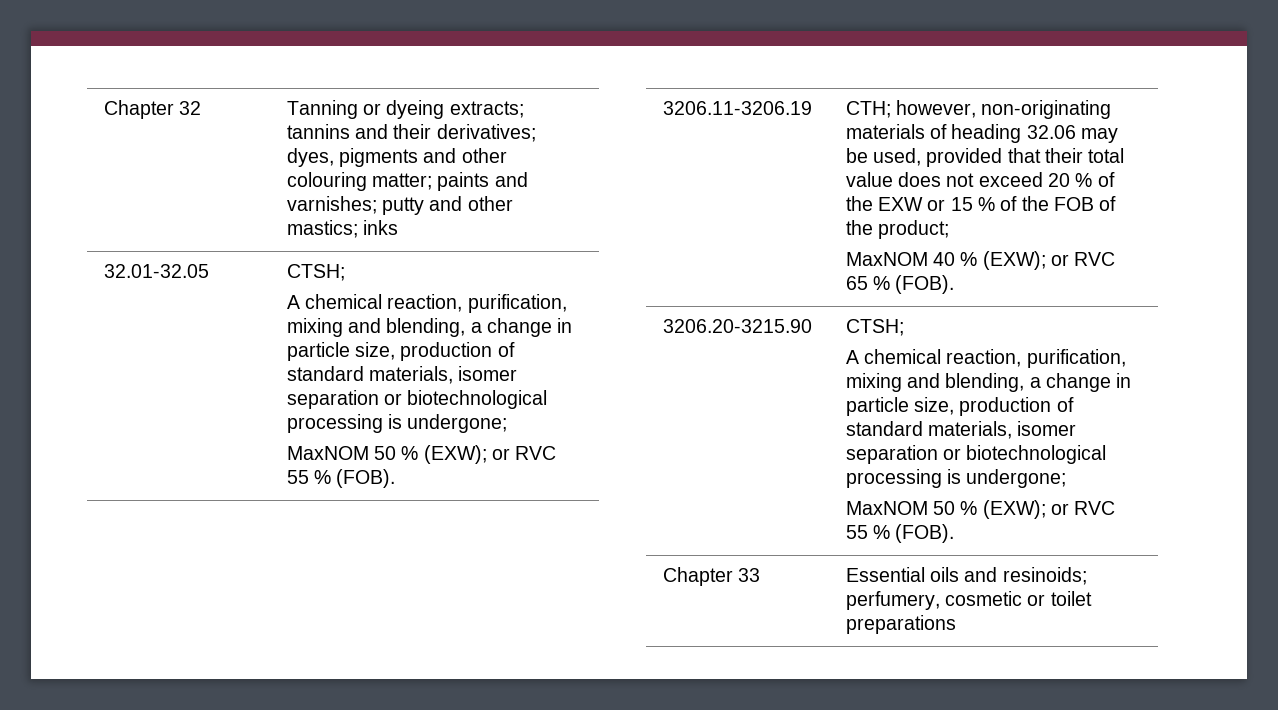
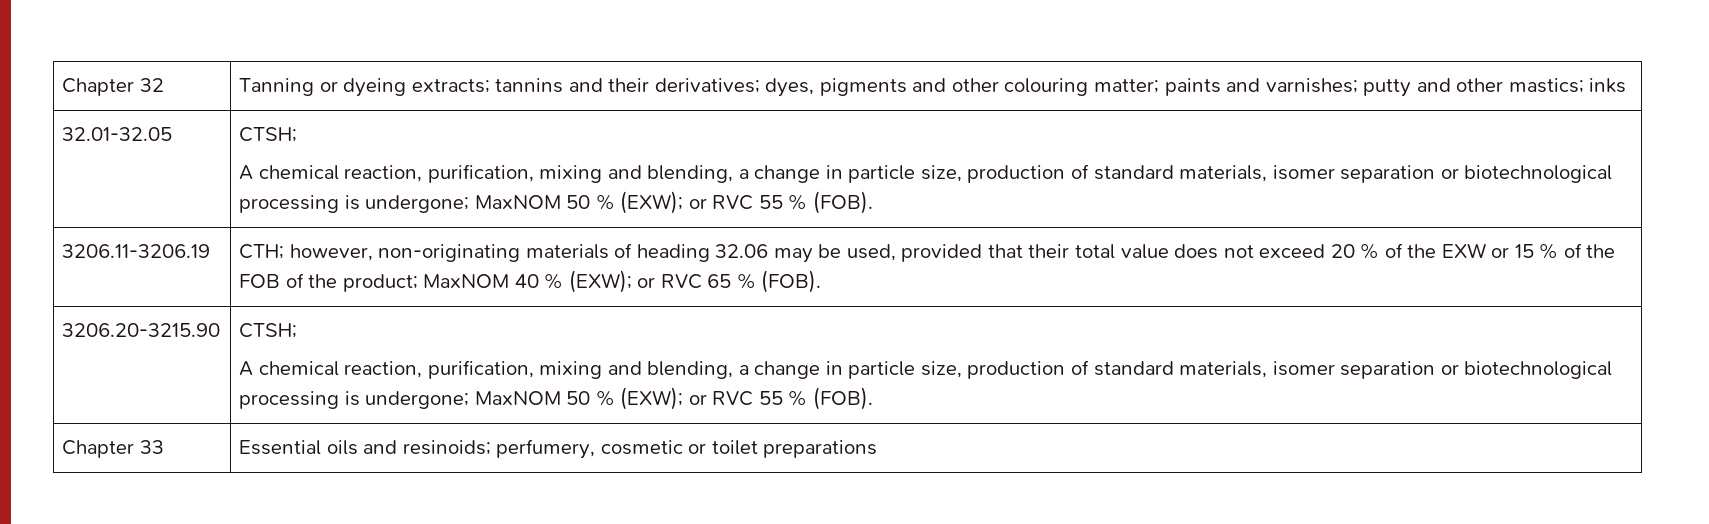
  32.01-32.05 | CTSH;
- A chemical reaction, purification, mixing and blending, a change in particle size, production of standard materials, isomer separation or biotechnological processing is undergone;
- MaxNOM 50 % (EXW); or RVC 55 % (FOB).
+ A chemical reaction, purification, mixing and blending, a change in particle size, production of standard materials, isomer separation or biotechnological processing is undergone; MaxNOM 50 % (EXW); or RVC 55 % (FOB).
- CTH; however, non-originating materials of heading 32.06 may be used, provided that their total value does not exceed 20 % of the EXW or 15 % of the FOB of the product;
- MaxNOM 40 % (EXW); or RVC 65 % (FOB).
+ CTH; however, non-originating materials of heading 32.06 may be used, provided that their total value does not exceed 20 % of the EXW or 15 % of the FOB of the product; MaxNOM 40 % (EXW); or RVC 65 % (FOB).
  3206.20-3215.90 | CTSH;
- A chemical reaction, purification, mixing and blending, a change in particle size, production of standard materials, isomer separation or biotechnological processing is undergone;
- MaxNOM 50 % (EXW); or RVC 55 % (FOB).
+ A chemical reaction, purification, mixing and blending, a change in particle size, production of standard materials, isomer separation or biotechnological processing is undergone; MaxNOM 50 % (EXW); or RVC 55 % (FOB).

